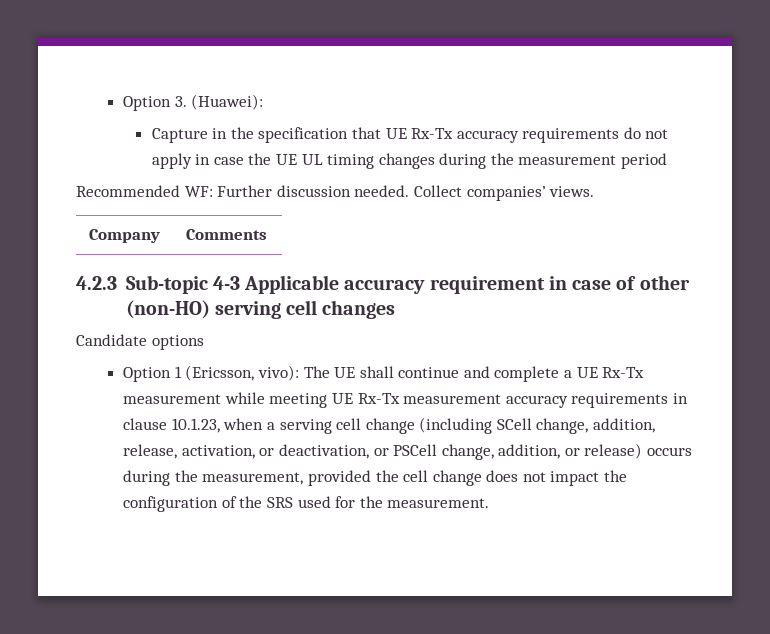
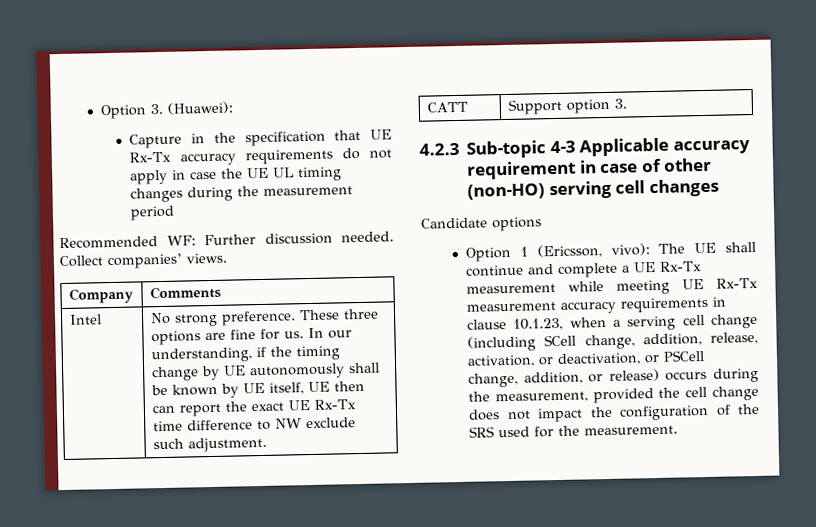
+ Intel | No strong preference. These three options are fine for us. In our understanding, if the timing change by UE autonomously shall be known by UE itself, UE then can report the exact UE Rx-Tx time difference to NW exclude such adjustment.
+ CATT | Support option 3.

